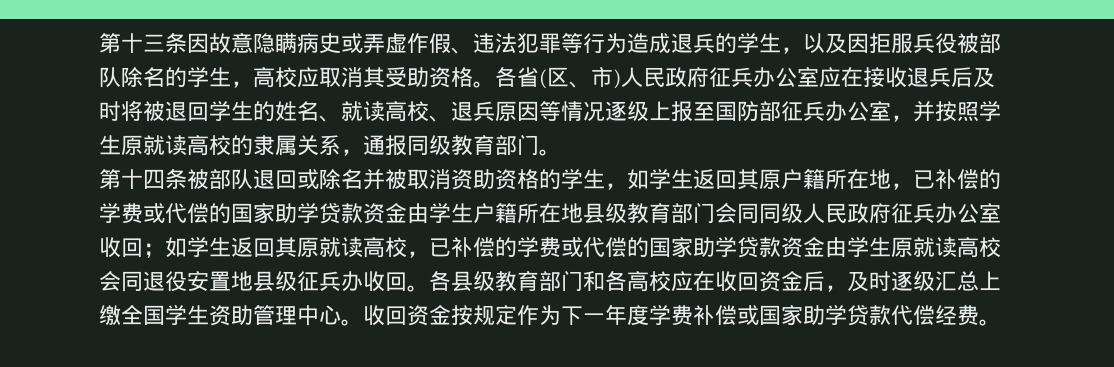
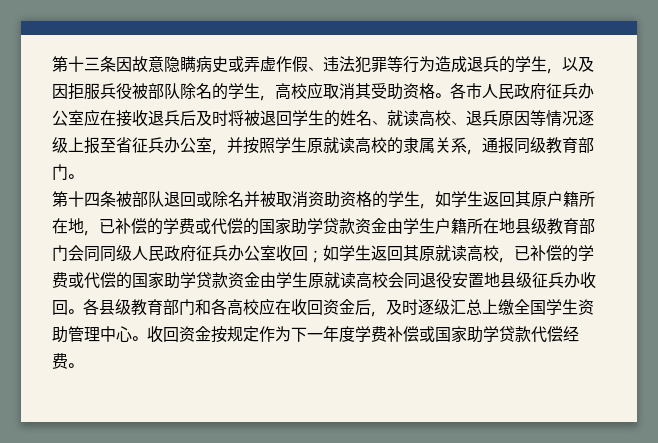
- 各省(区、市)人民政府征兵办公室应在接收退兵后及时将被退回学生的姓名、就读高校、退兵原因等情况逐级上报至国防部征兵办公室，并按照学生原就读高校的隶属关系，通报同级教育部门。
+ 各市人民政府征兵办公室应在接收退兵后及时将被退回学生的姓名、就读高校、退兵原因等情况逐级上报至省征兵办公室，并按照学生原就读高校的隶属关系，通报同级教育部门。

